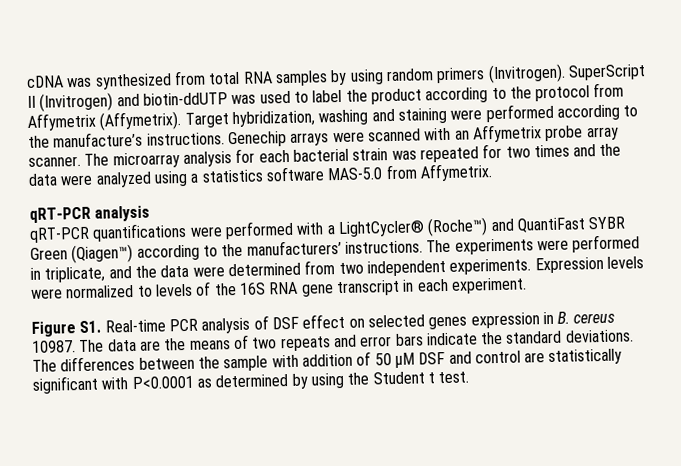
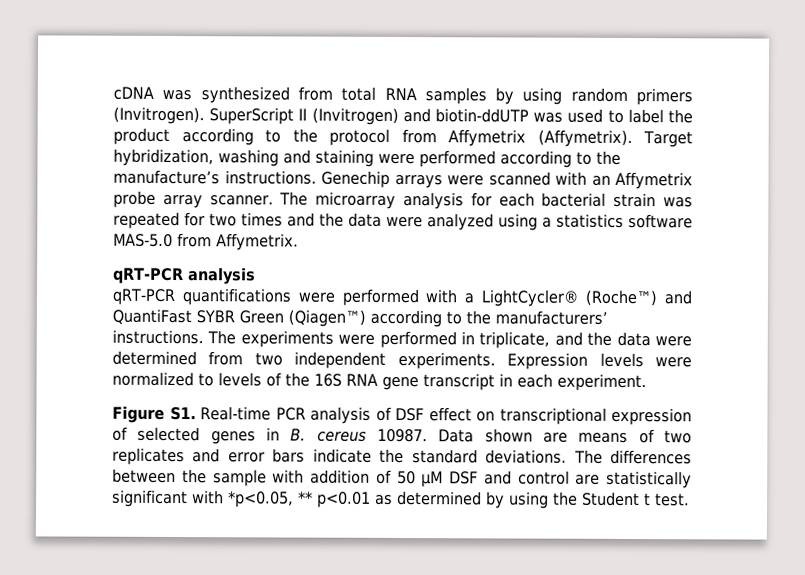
- Figure S1. Real-time PCR analysis of DSF effect on selected genes expression in B. cereus 10987.
+ Figure S1. Real-time PCR analysis of DSF effect on transcriptional expression of selected genes in B. cereus 10987.
- The data are the means of two repeats and error bars indicate the standard deviations.
+ Data shown are means of two replicates and error bars indicate the standard deviations.
- The differences between the sample with addition of 50 μM DSF and control are statistically significant with P<0.0001 as determined by using the Student t test.
+ The differences between the sample with addition of 50 μM DSF and control are statistically significant with *p<0.05, ** p<0.01 as determined by using the Student t test.

